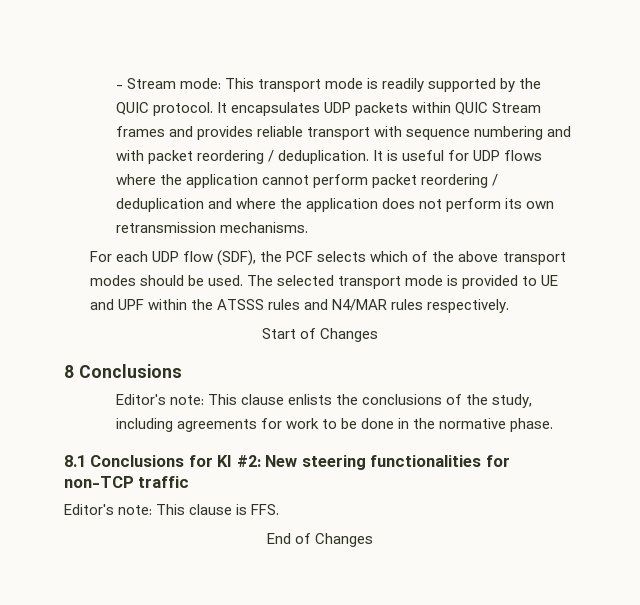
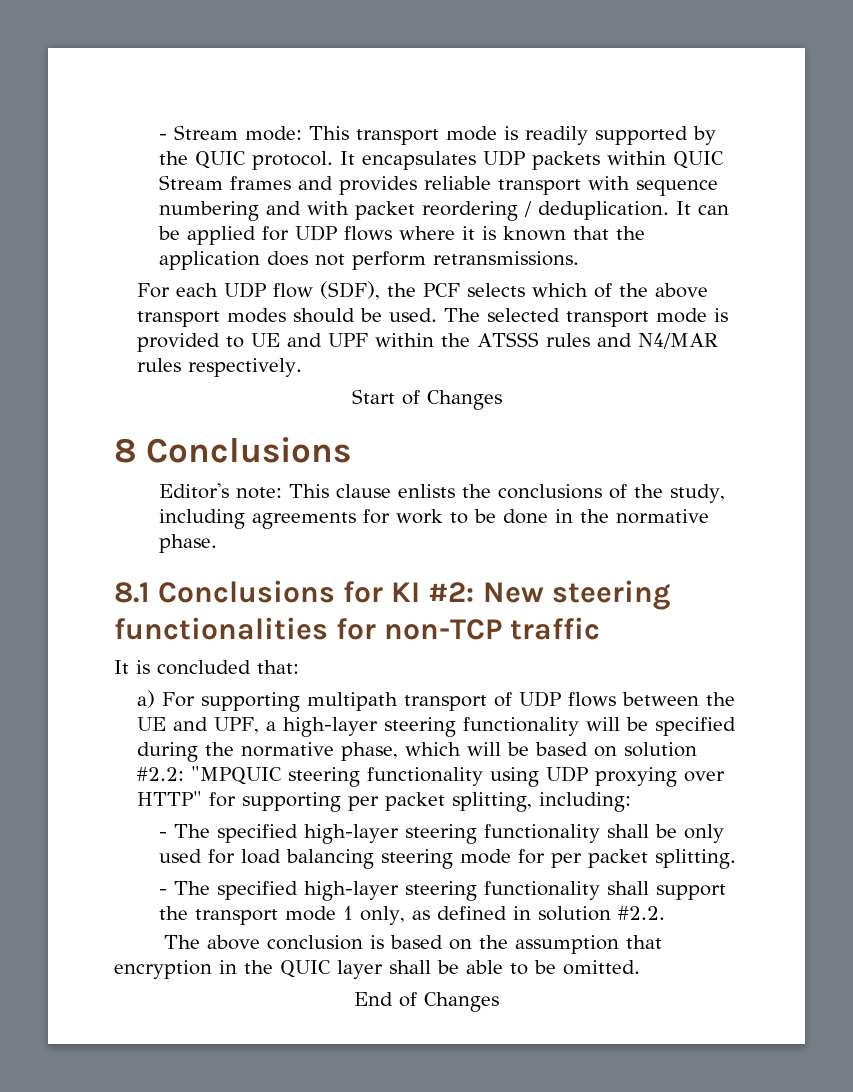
- It is useful for UDP flows where the application cannot perform packet reordering / deduplication and where the application does not perform its own retransmission mechanisms.
+ It can be applied for UDP flows where it is known that the application does not perform retransmissions.
- Editor's note: This clause is FFS.
+ It is concluded that:
+ a) For supporting multipath transport of UDP flows between the UE and UPF, a high-layer steering functionality will be specified during the normative phase, which will be based on solution #2.2: "MPQUIC steering functionality using UDP proxying over HTTP" for supporting per packet splitting, including:
+ - The specified high-layer steering functionality shall be only used for load balancing steering mode for per packet splitting.
+ - The specified high-layer steering functionality shall support the transport mode 1 only, as defined in solution #2.2.
+ The above conclusion is based on the assumption that encryption in the QUIC layer shall be able to be omitted.

